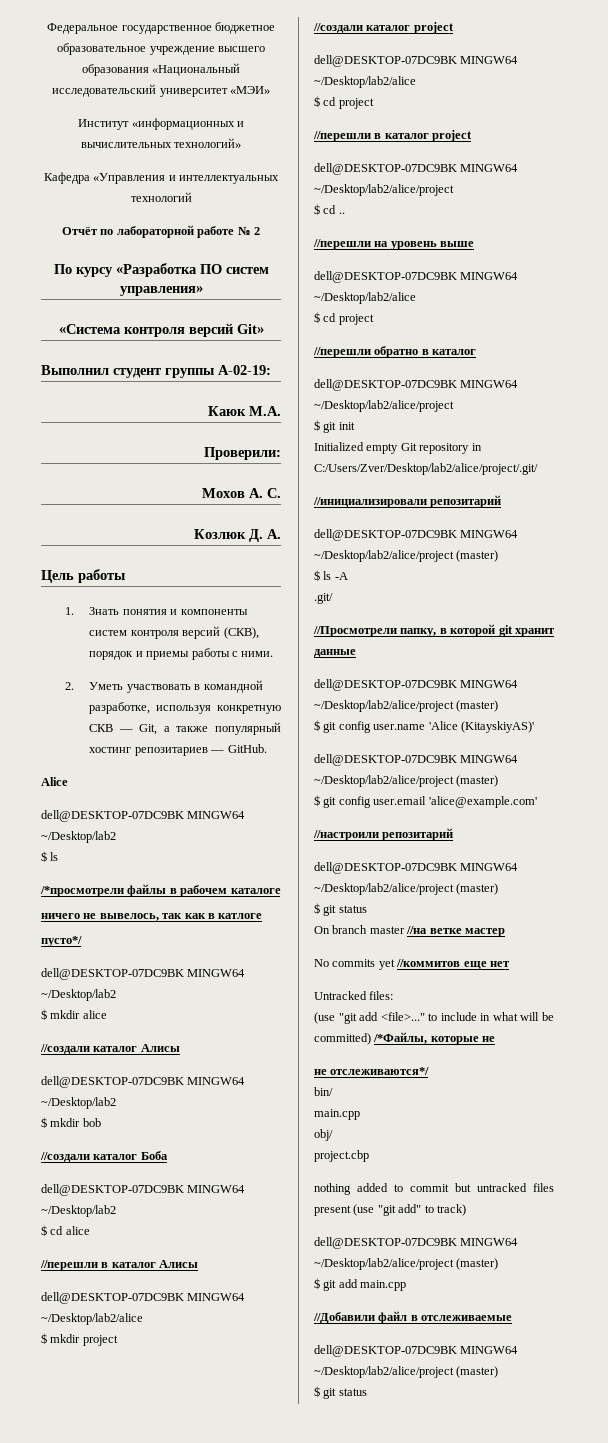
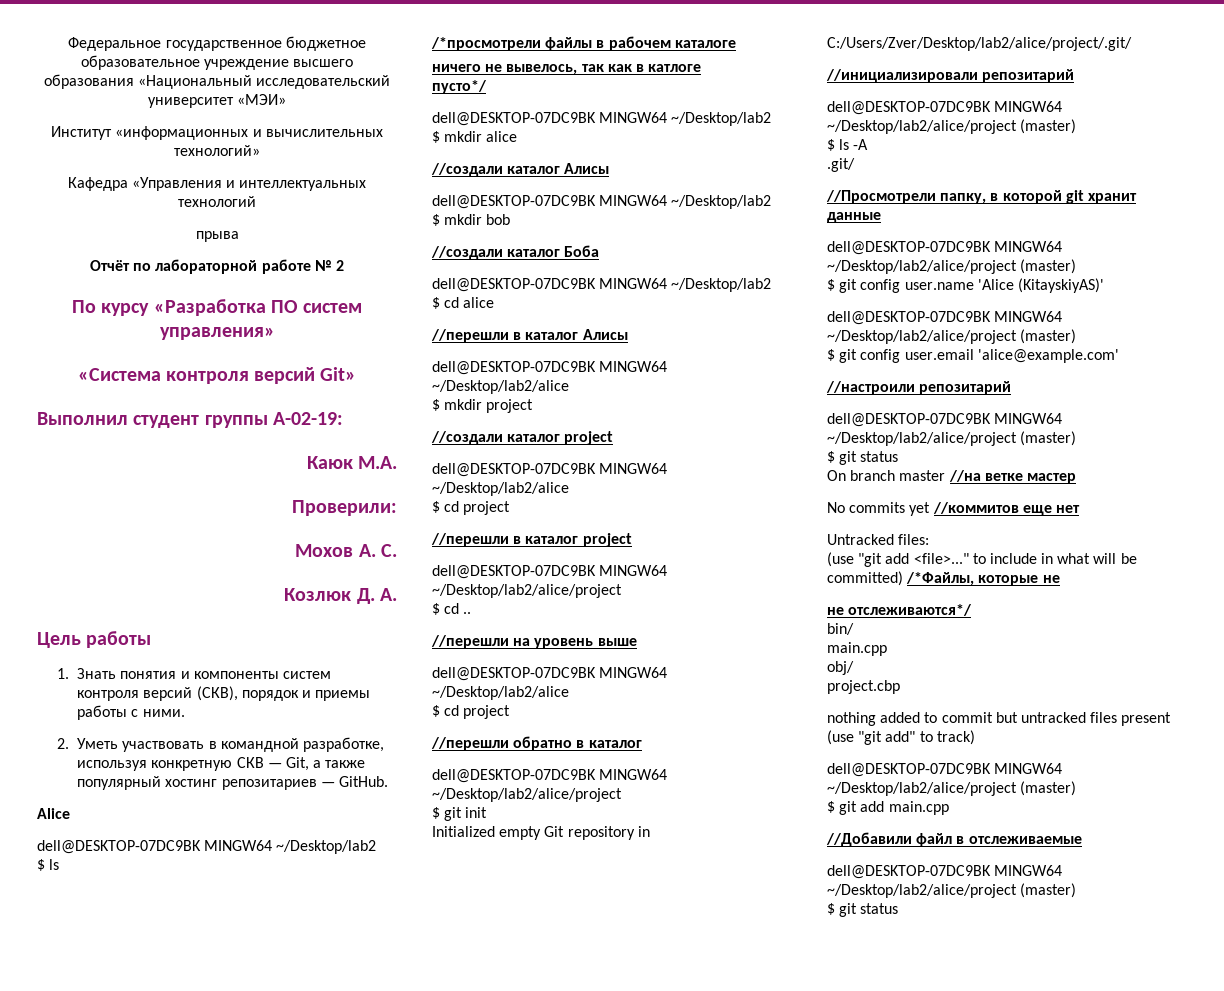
+ прыва

